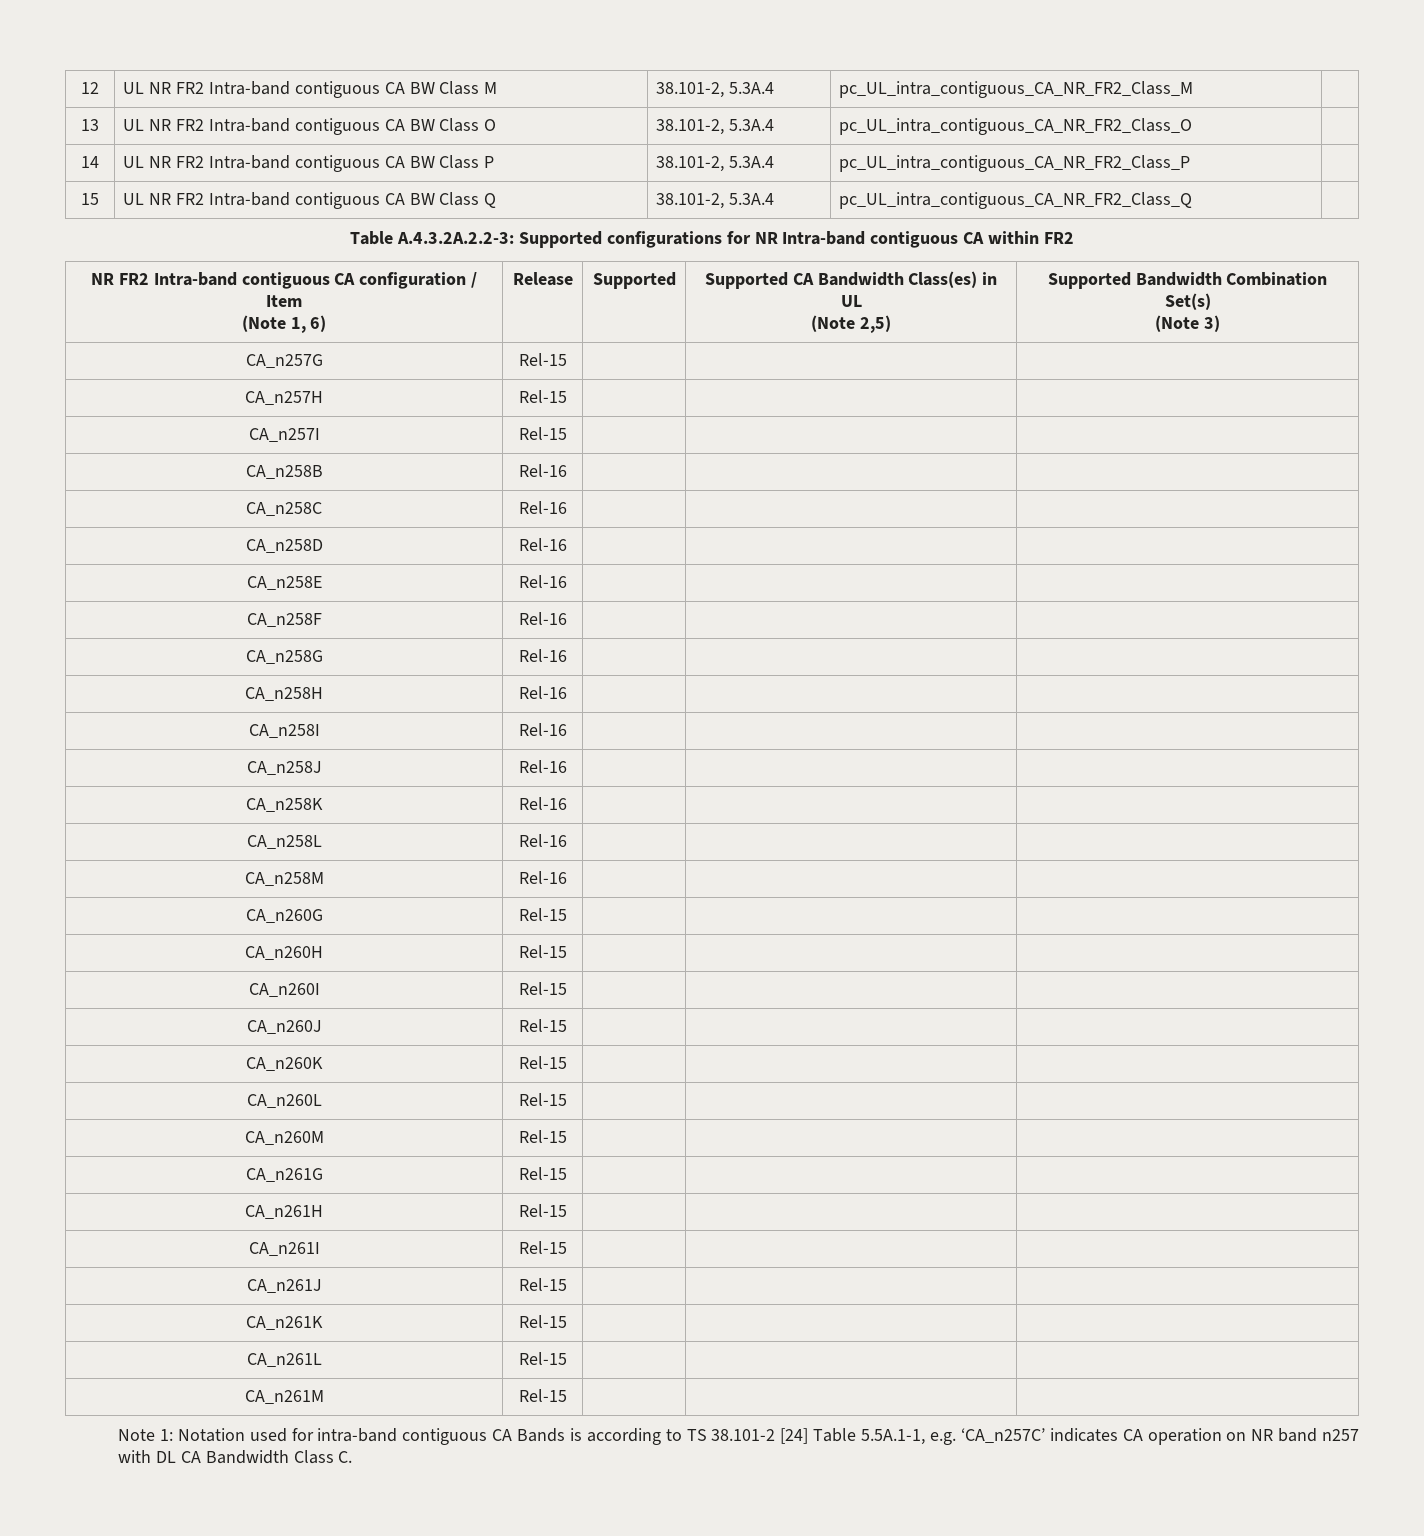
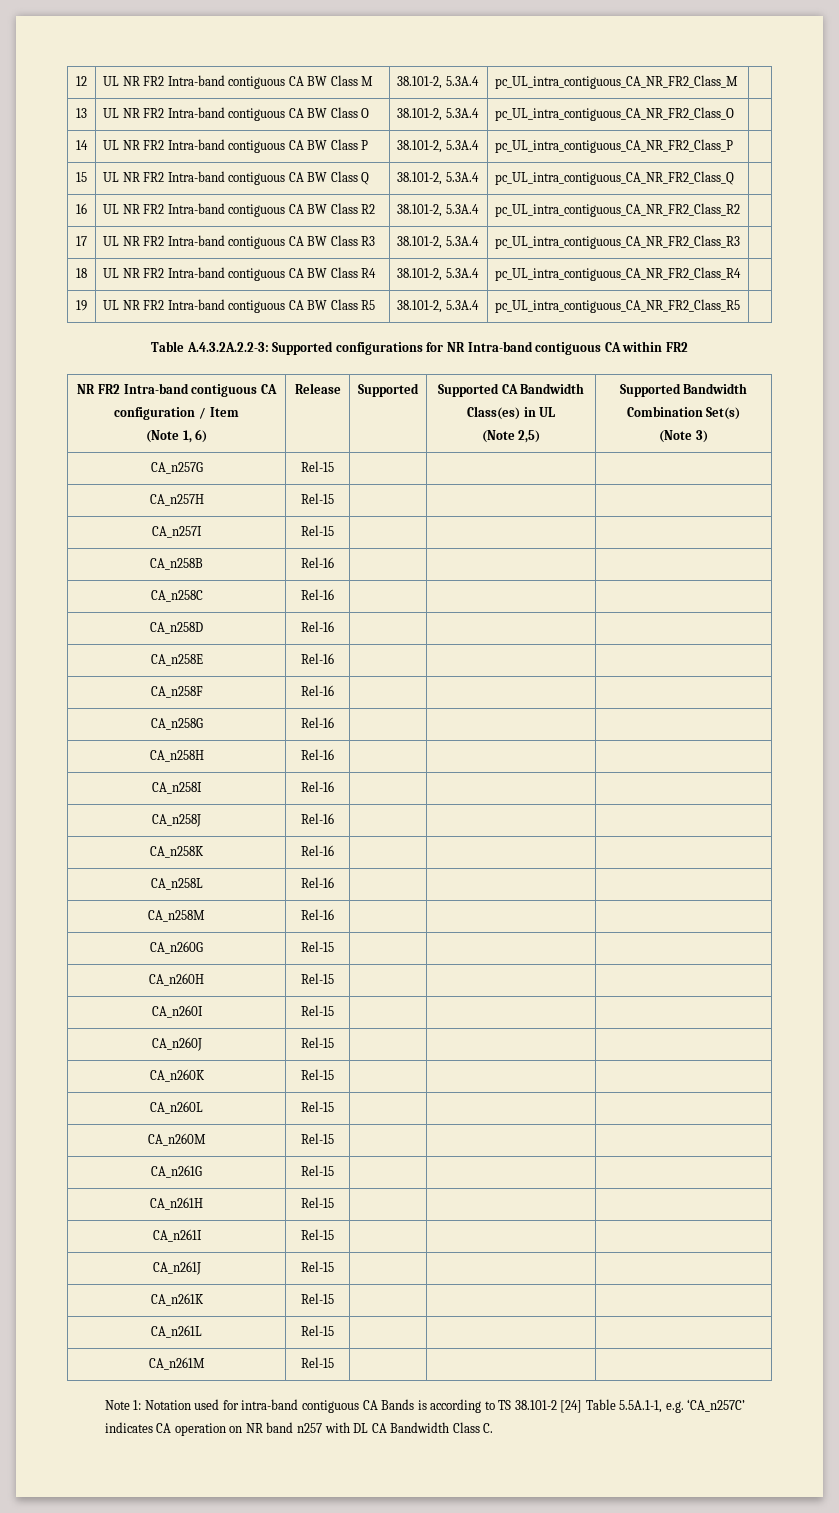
+ 16 | UL NR FR2 Intra-band contiguous CA BW Class R2 | 38.101-2, 5.3A.4 | pc_UL_intra_contiguous_CA_NR_FR2_Class_R2 |
+ 17 | UL NR FR2 Intra-band contiguous CA BW Class R3 | 38.101-2, 5.3A.4 | pc_UL_intra_contiguous_CA_NR_FR2_Class_R3 |
+ 18 | UL NR FR2 Intra-band contiguous CA BW Class R4 | 38.101-2, 5.3A.4 | pc_UL_intra_contiguous_CA_NR_FR2_Class_R4 |
+ 19 | UL NR FR2 Intra-band contiguous CA BW Class R5 | 38.101-2, 5.3A.4 | pc_UL_intra_contiguous_CA_NR_FR2_Class_R5 |

